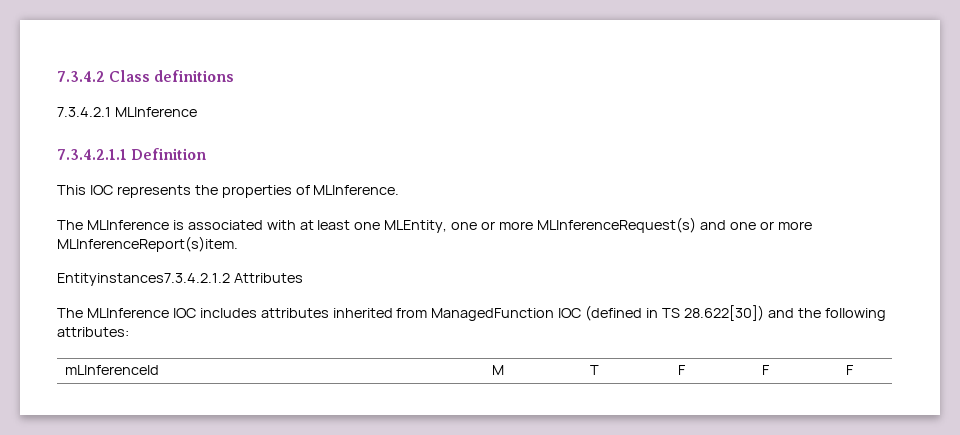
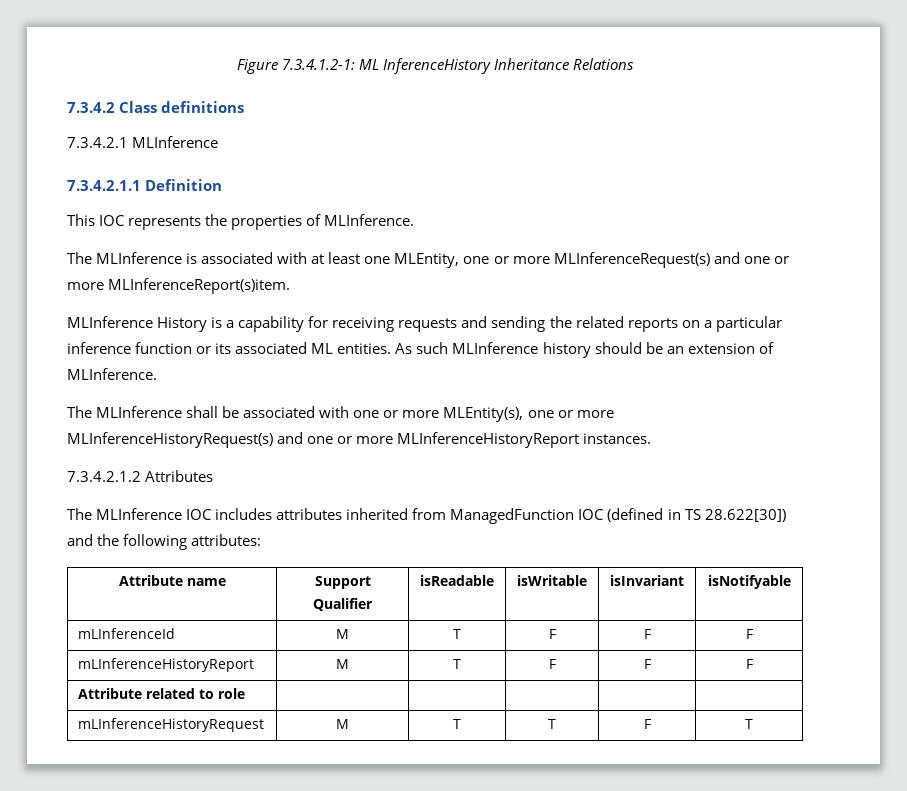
+ Figure 7.3.4.1.2-1: ML InferenceHistory Inheritance Relations
- Entityinstances7.3.4.2.1.2 Attributes
+ MLInference History is a capability for receiving requests and sending the related reports on a particular inference function or its associated ML entities. As such MLInference history should be an extension of MLInference.
+ The MLInference shall be associated with one or more MLEntity(s), one or more MLInferenceHistoryRequest(s) and one or more MLInferenceHistoryReport instances.
+ 7.3.4.2.1.2 Attributes
+ Attribute name | Support Qualifier | isReadable | isWritable | isInvariant | isNotifyable
+ mLInferenceHistoryReport | M | T | F | F | F
+ Attribute related to role | | | | |
+ mLInferenceHistoryRequest | M | T | T | F | T

